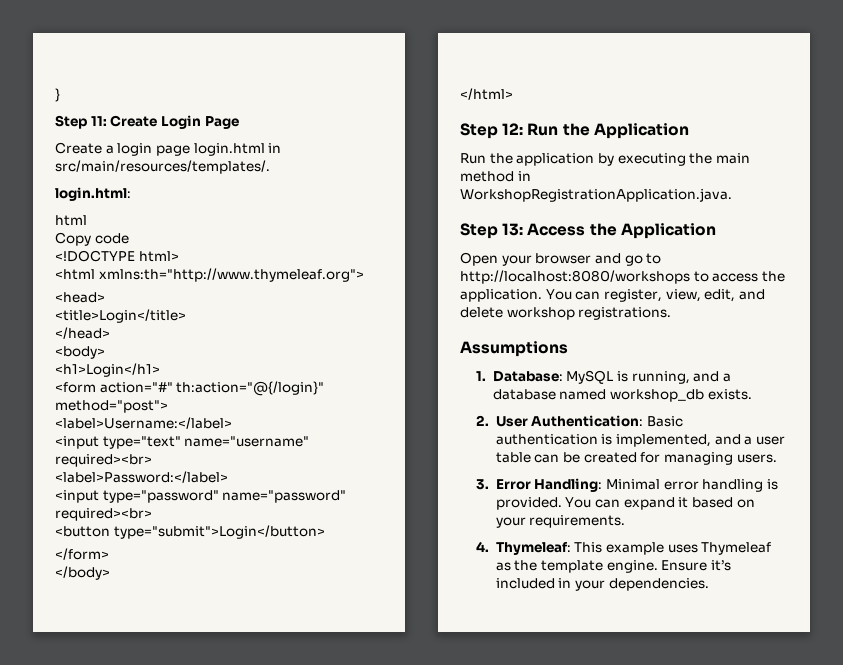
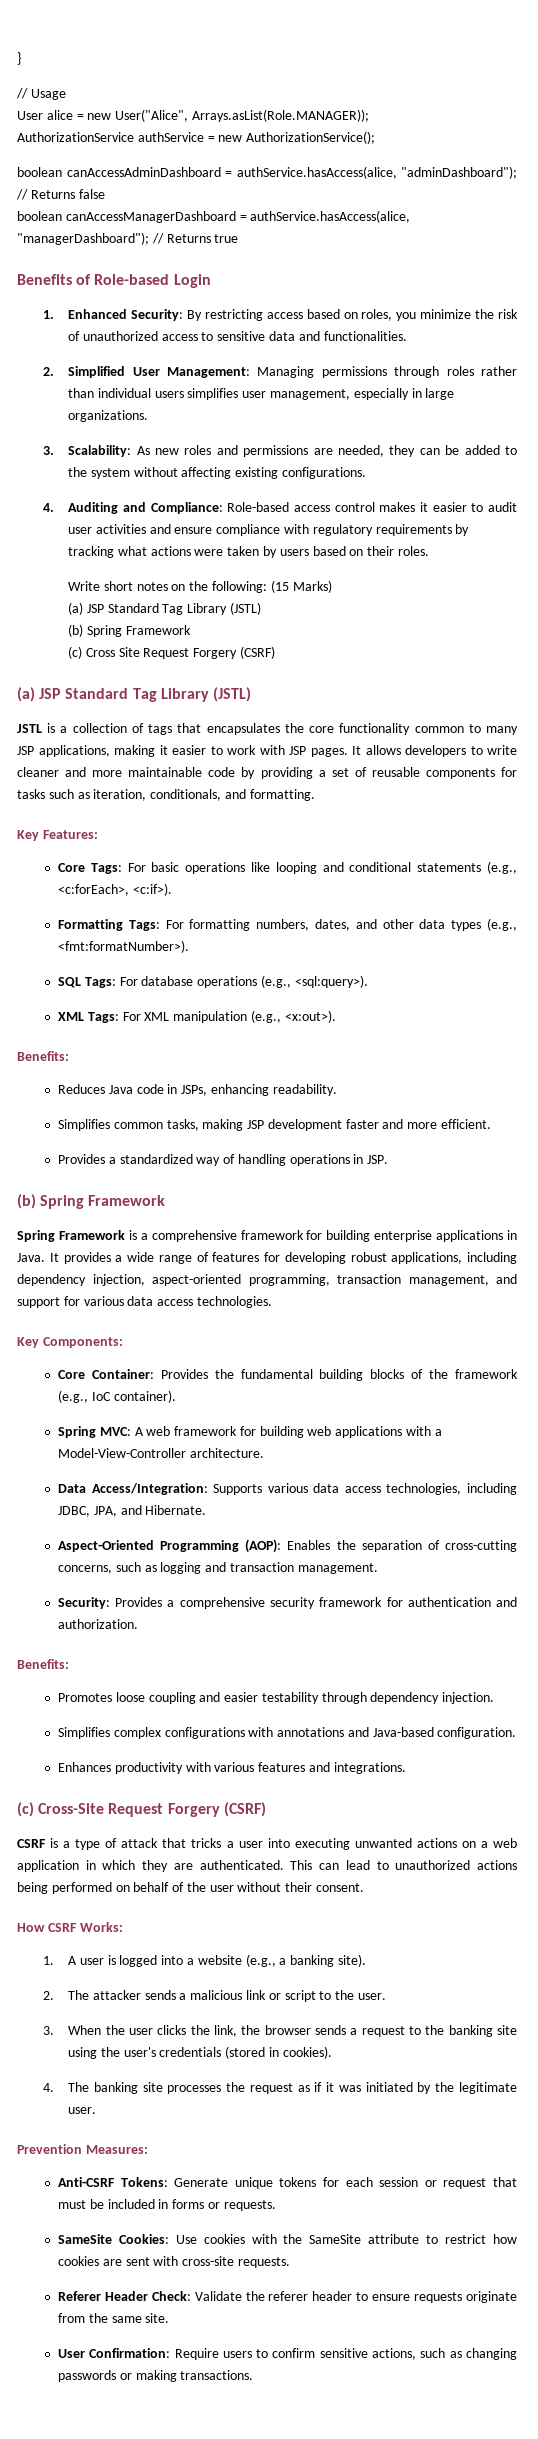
- Step 11: Create Login Page
- Create a login page login.html in src/main/resources/templates/.
- login.html:
- html
- Copy code
- <!DOCTYPE html>
- <html xmlns:th="http://www.thymeleaf.org">
- <head>
- <title>Login</title>
- </head>
- <body>
- <h1>Login</h1>
- <form action="#" th:action="@{/login}" method="post">
- <label>Username:</label>
- <input type="text" name="username" required><br>
- <label>Password:</label>
- <input type="password" name="password" required><br>
- <button type="submit">Login</button>
- </form>
- </body>
- </html>
- Step 12: Run the Application
- Run the application by executing the main method in WorkshopRegistrationApplication.java.
- Step 13: Access the Application
- Open your browser and go to http://localhost:8080/workshops to access the application. You can register, view, edit, and delete workshop registrations.
- Assumptions
- 1. Database: MySQL is running, and a database named workshop_db exists.
- 2. User Authentication: Basic authentication is implemented, and a user table can be created for managing users.
- 3. Error Handling: Minimal error handling is provided. You can expand it based on your requirements.
- 4. Thymeleaf: This example uses Thymeleaf as the template engine. Ensure it’s included in your dependencies.
+ // Usage
+ User alice = new User("Alice", Arrays.asList(Role.MANAGER));
+ AuthorizationService authService = new AuthorizationService();
+ boolean canAccessAdminDashboard = authService.hasAccess(alice, "adminDashboard"); // Returns false
+ boolean canAccessManagerDashboard = authService.hasAccess(alice, "managerDashboard"); // Returns true
+ Benefits of Role-based Login
+ 1. Enhanced Security: By restricting access based on roles, you minimize the risk of unauthorized access to sensitive data and functionalities.
+ 2. Simplified User Management: Managing permissions through roles rather than individual users simplifies user management, especially in large organizations.
+ 3. Scalability: As new roles and permissions are needed, they can be added to the system without affecting existing configurations.
+ 4. Auditing and Compliance: Role-based access control makes it easier to audit user activities and ensure compliance with regulatory requirements by tracking what actions were taken by users based on their roles.
+ Write short notes on the following: (15 Marks)
+ (a) JSP Standard Tag Library (JSTL)
+ (b) Spring Framework
+ (c) Cross Site Request Forgery (CSRF)
+ (a) JSP Standard Tag Library (JSTL)
+ JSTL is a collection of tags that encapsulates the core functionality common to many JSP applications, making it easier to work with JSP pages. It allows developers to write cleaner and more maintainable code by providing a set of reusable components for tasks such as iteration, conditionals, and formatting.
+ Key Features:
+ Core Tags: For basic operations like looping and conditional statements (e.g., <c:forEach>, <c:if>).
+ Formatting Tags: For formatting numbers, dates, and other data types (e.g., <fmt:formatNumber>).
+ SQL Tags: For database operations (e.g., <sql:query>).
+ XML Tags: For XML manipulation (e.g., <x:out>).
+ Benefits:
+ Reduces Java code in JSPs, enhancing readability.
+ Simplifies common tasks, making JSP development faster and more efficient.
+ Provides a standardized way of handling operations in JSP.
+ (b) Spring Framework
+ Spring Framework is a comprehensive framework for building enterprise applications in Java. It provides a wide range of features for developing robust applications, including dependency injection, aspect-oriented programming, transaction management, and support for various data access technologies.
+ Key Components:
+ Core Container: Provides the fundamental building blocks of the framework (e.g., IoC container).
+ Spring MVC: A web framework for building web applications with a Model-View-Controller architecture.
+ Data Access/Integration: Supports various data access technologies, including JDBC, JPA, and Hibernate.
+ Aspect-Oriented Programming (AOP): Enables the separation of cross-cutting concerns, such as logging and transaction management.
+ Security: Provides a comprehensive security framework for authentication and authorization.
+ Benefits:
+ Promotes loose coupling and easier testability through dependency injection.
+ Simplifies complex configurations with annotations and Java-based configuration.
+ Enhances productivity with various features and integrations.
+ (c) Cross-Site Request Forgery (CSRF)
+ CSRF is a type of attack that tricks a user into executing unwanted actions on a web application in which they are authenticated. This can lead to unauthorized actions being performed on behalf of the user without their consent.
+ How CSRF Works:
+ 1. A user is logged into a website (e.g., a banking site).
+ 2. The attacker sends a malicious link or script to the user.
+ 3. When the user clicks the link, the browser sends a request to the banking site using the user's credentials (stored in cookies).
+ 4. The banking site processes the request as if it was initiated by the legitimate user.
+ Prevention Measures:
+ Anti-CSRF Tokens: Generate unique tokens for each session or request that must be included in forms or requests.
+ SameSite Cookies: Use cookies with the SameSite attribute to restrict how cookies are sent with cross-site requests.
+ Referer Header Check: Validate the referer header to ensure requests originate from the same site.
+ User Confirmation: Require users to confirm sensitive actions, such as changing passwords or making transactions.

